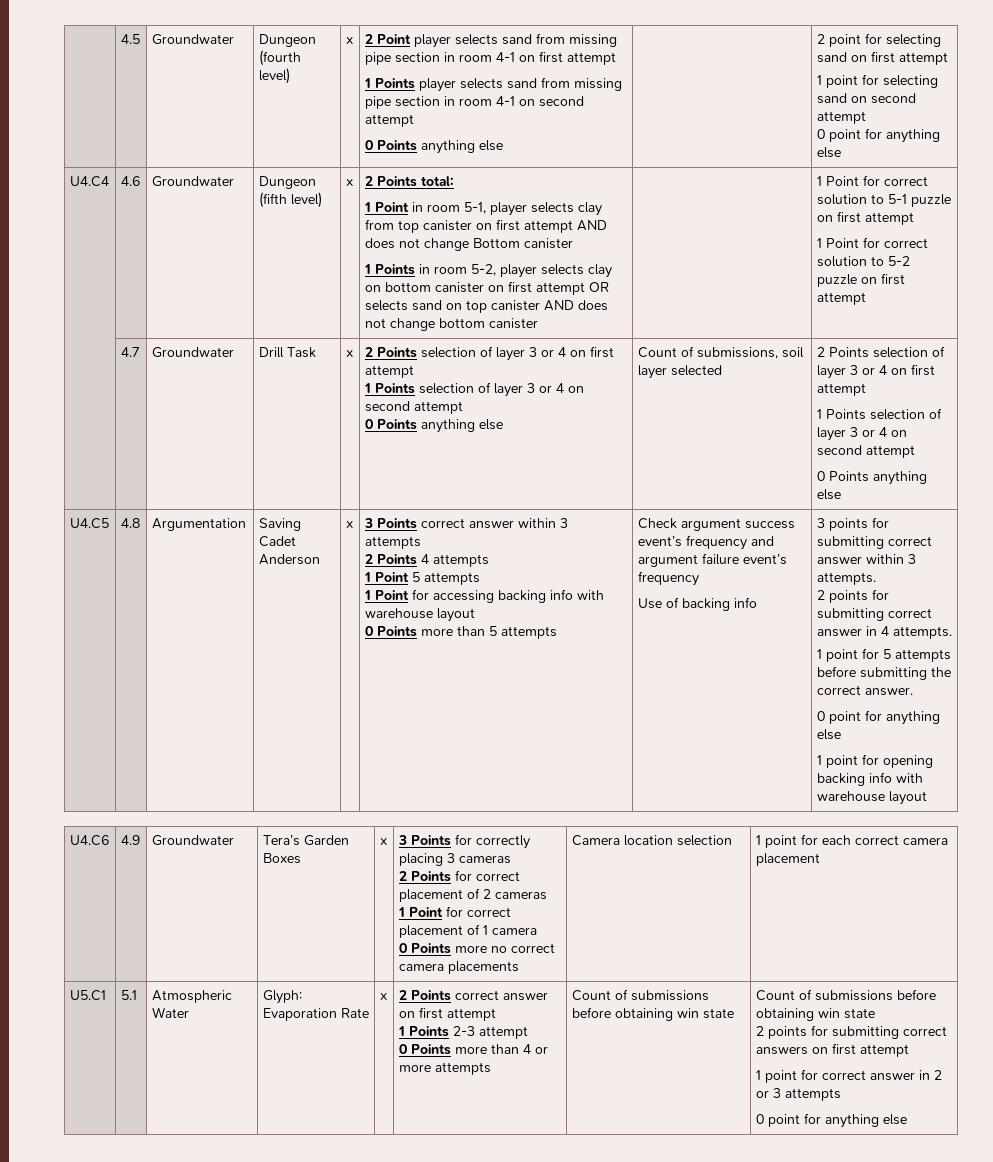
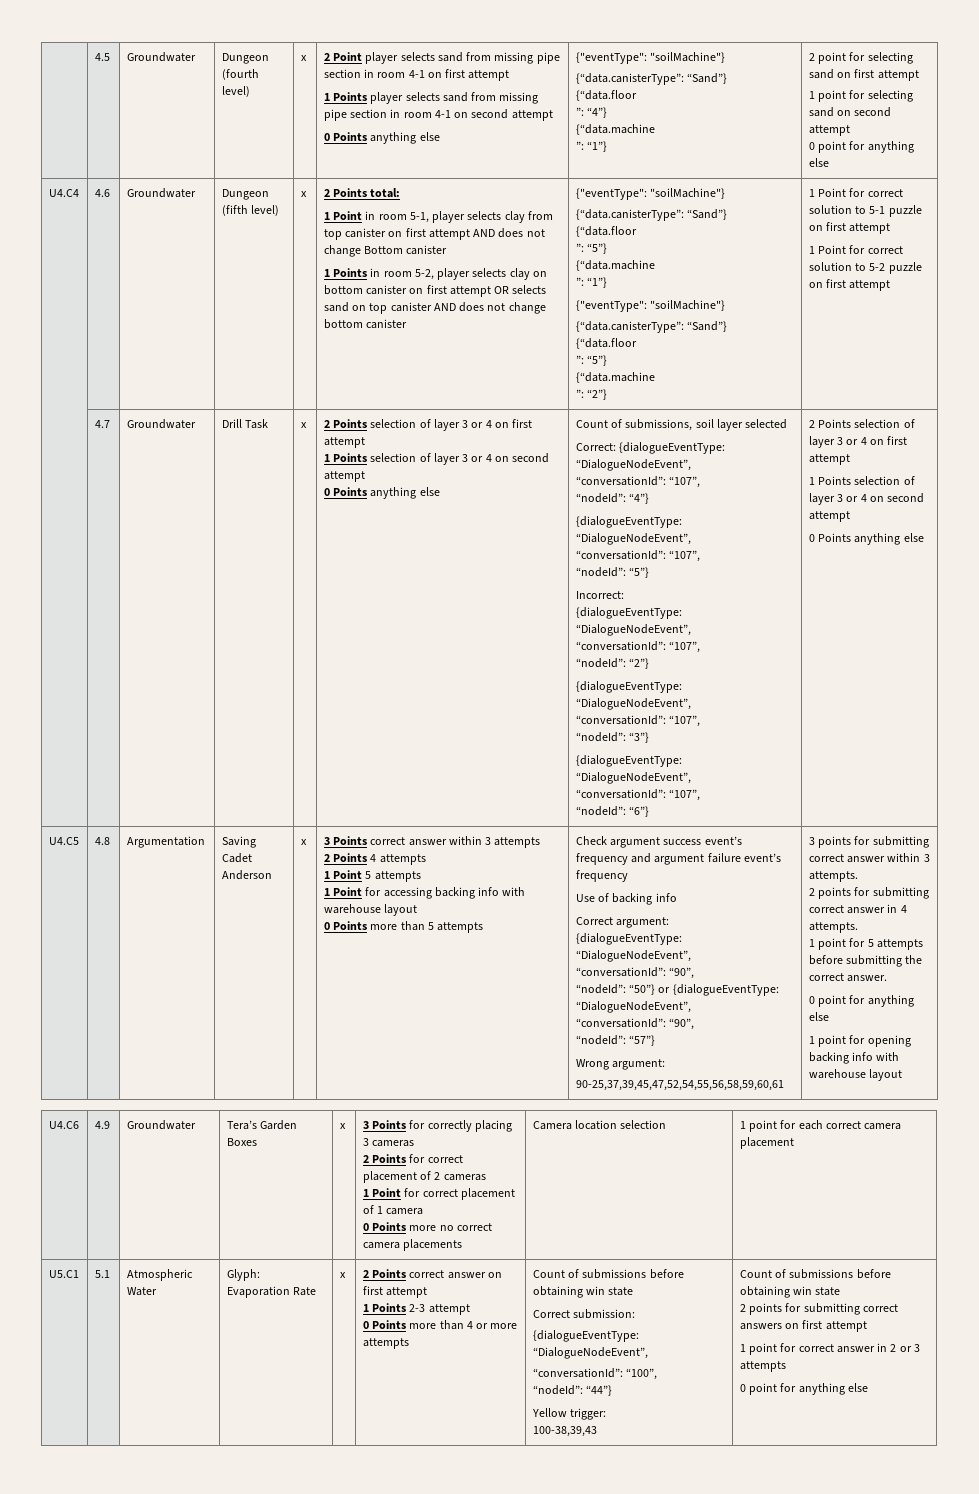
  1 Points player selects sand from missing pipe section in room 4-1 on second attempt
- 0 Points anything else
+ 0 Points anything else | {"eventType": "soilMachine"}
+ {“data.canisterType”: “Sand”}
+ {“data.floor
+ ”: “4”}
+ {“data.machine
+ ”: “1”}
- 1 Points in room 5-2, player selects clay on bottom canister on first attempt OR selects sand on top canister AND does not change bottom canister
+ 1 Points in room 5-2, player selects clay on bottom canister on first attempt OR selects sand on top canister AND does not change bottom canister | {"eventType": "soilMachine"}
+ {“data.canisterType”: “Sand”}
+ {“data.floor
+ ”: “5”}
+ {“data.machine
+ ”: “1”}
+ {"eventType": "soilMachine"}
+ {“data.canisterType”: “Sand”}
+ {“data.floor
+ ”: “5”}
+ {“data.machine
+ ”: “2”}
+ Correct: {dialogueEventType: “DialogueNodeEvent”,
+ “conversationId”: “107”,
+ “nodeId”: “4”}
+ {dialogueEventType: “DialogueNodeEvent”,
+ “conversationId”: “107”,
+ “nodeId”: “5”}
+ Incorrect:
+ {dialogueEventType: “DialogueNodeEvent”,
+ “conversationId”: “107”,
+ “nodeId”: “2”}
+ {dialogueEventType: “DialogueNodeEvent”,
+ “conversationId”: “107”,
+ “nodeId”: “3”}
+ {dialogueEventType: “DialogueNodeEvent”,
+ “conversationId”: “107”,
+ “nodeId”: “6”}
+ Correct argument:
+ {dialogueEventType: “DialogueNodeEvent”,
+ “conversationId”: “90”,
+ “nodeId”: “50”} or {dialogueEventType: “DialogueNodeEvent”,
+ “conversationId”: “90”,
+ “nodeId”: “57”}
+ Wrong argument:
+ 90-25,37,39,45,47,52,54,55,56,58,59,60,61
+ Correct submission:
+ {dialogueEventType: “DialogueNodeEvent”,
+ “conversationId”: “100”,
+ “nodeId”: “44”}
+ Yellow trigger:
+ 100-38,39,43

